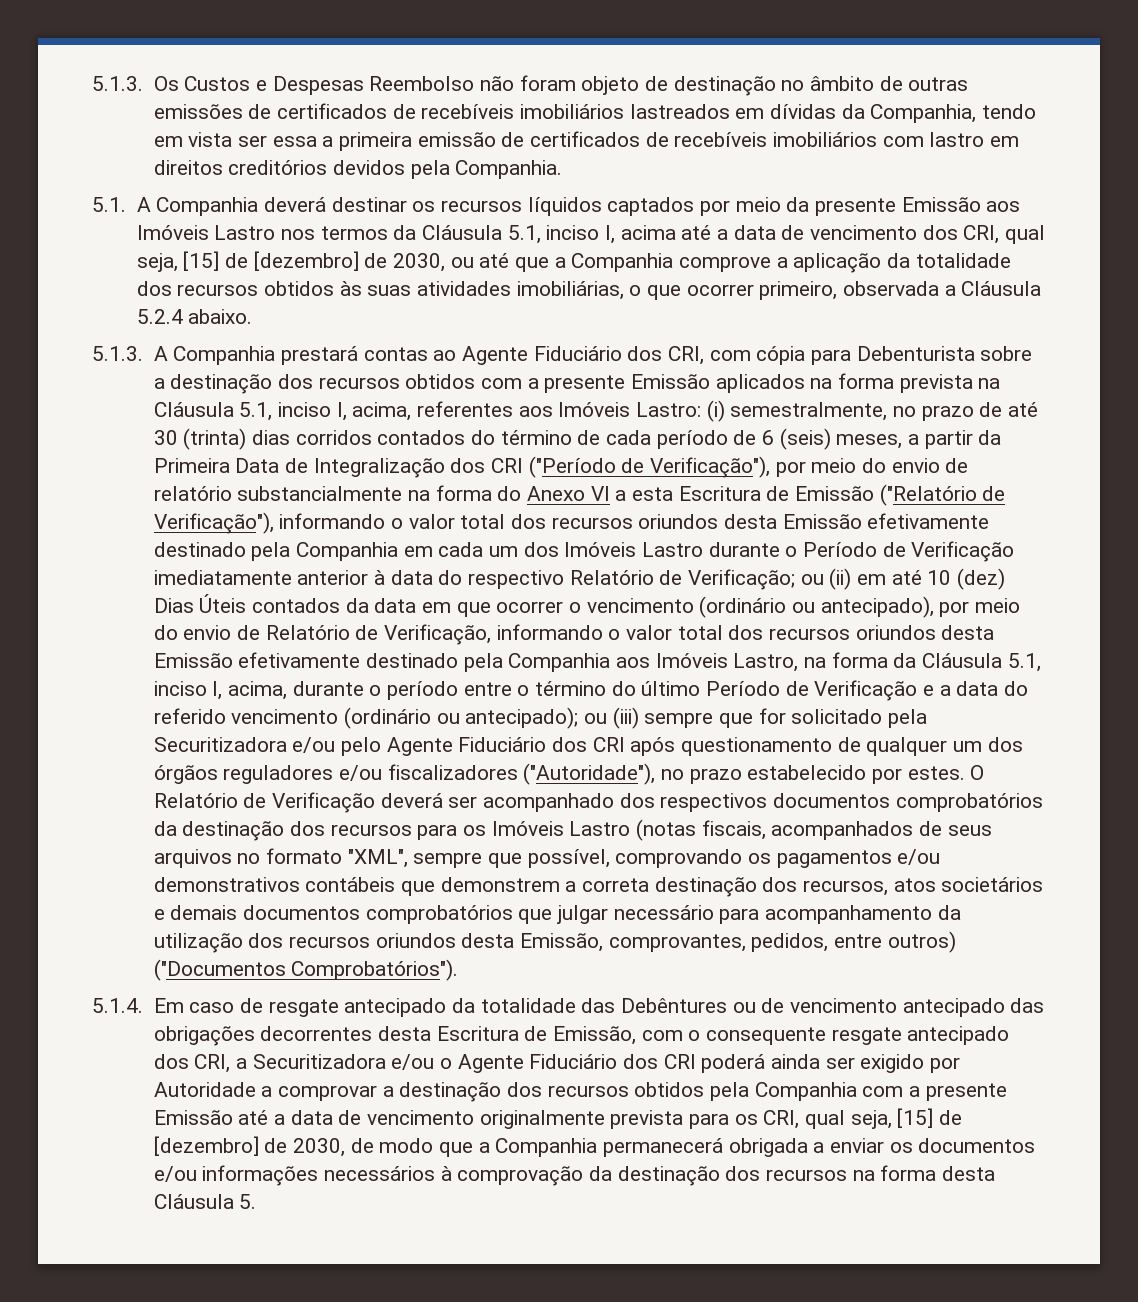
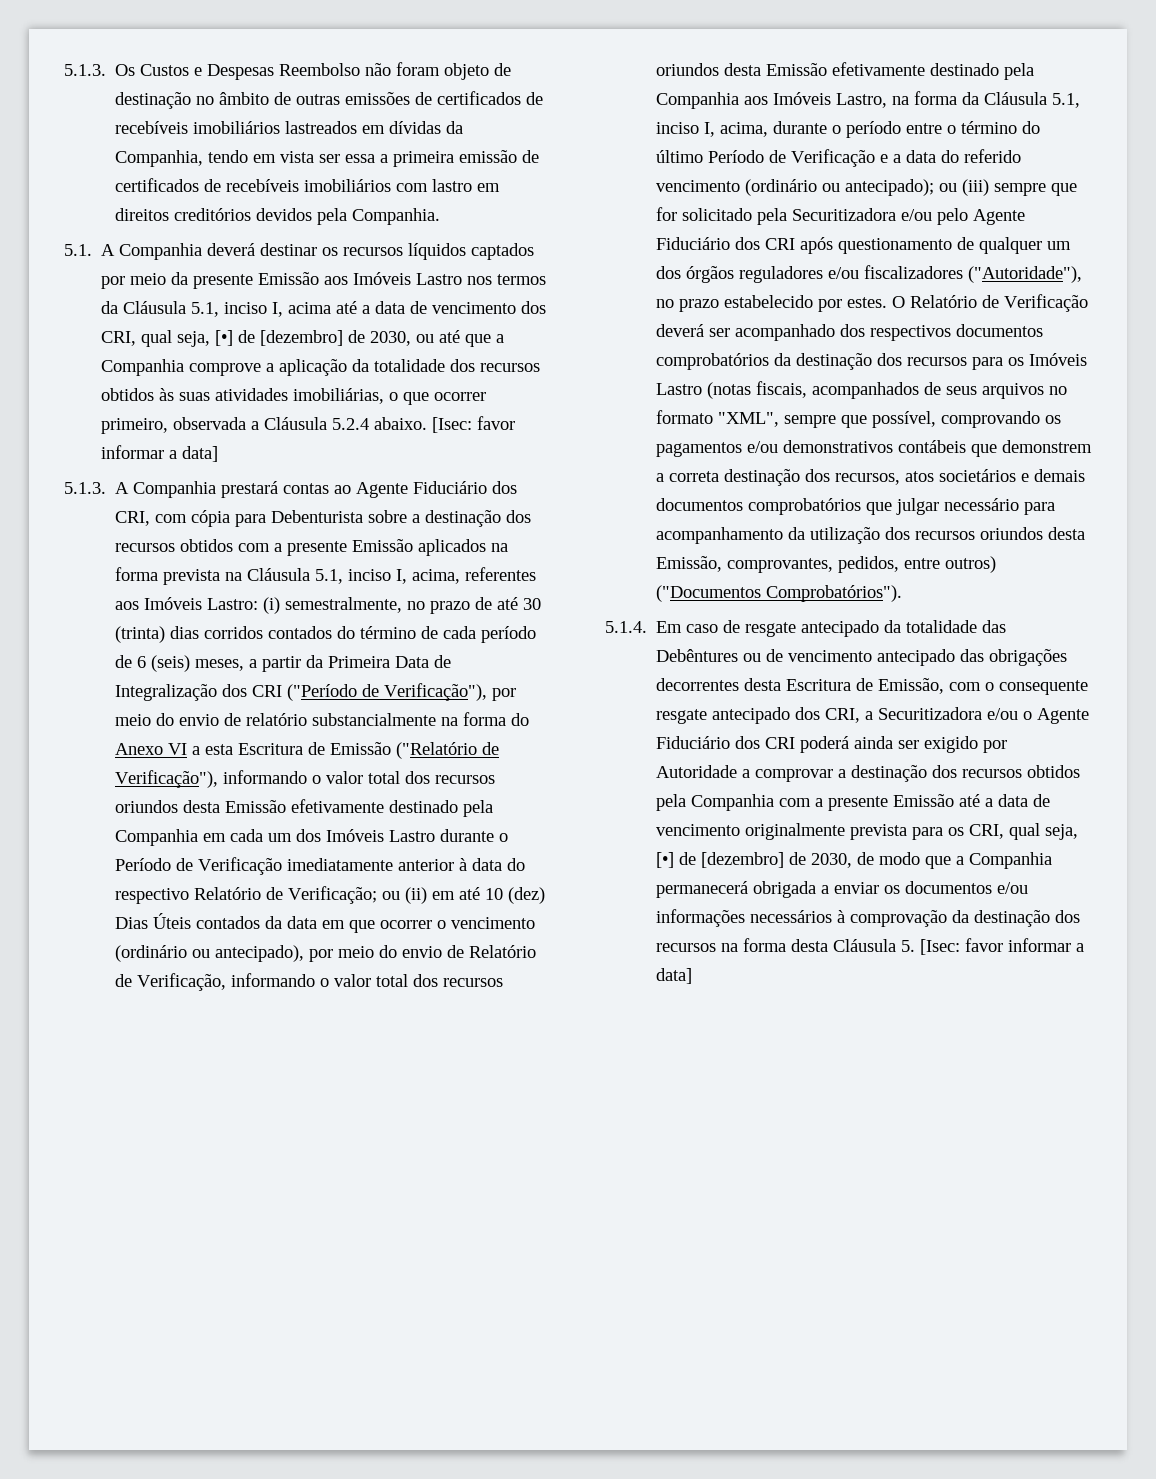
- 5.1. A Companhia deverá destinar os recursos líquidos captados por meio da presente Emissão aos Imóveis Lastro nos termos da Cláusula 5.1, inciso I, acima até a data de vencimento dos CRI, qual seja, [15] de [dezembro] de 2030, ou até que a Companhia comprove a aplicação da totalidade dos recursos obtidos às suas atividades imobiliárias, o que ocorrer primeiro, observada a Cláusula 5.2.4 abaixo.
+ 5.1. A Companhia deverá destinar os recursos líquidos captados por meio da presente Emissão aos Imóveis Lastro nos termos da Cláusula 5.1, inciso I, acima até a data de vencimento dos CRI, qual seja, [•] de [dezembro] de 2030, ou até que a Companhia comprove a aplicação da totalidade dos recursos obtidos às suas atividades imobiliárias, o que ocorrer primeiro, observada a Cláusula 5.2.4 abaixo. [Isec: favor informar a data]
- 5.1.4. Em caso de resgate antecipado da totalidade das Debêntures ou de vencimento antecipado das obrigações decorrentes desta Escritura de Emissão, com o consequente resgate antecipado dos CRI, a Securitizadora e/ou o Agente Fiduciário dos CRI poderá ainda ser exigido por Autoridade a comprovar a destinação dos recursos obtidos pela Companhia com a presente Emissão até a data de vencimento originalmente prevista para os CRI, qual seja, [15] de [dezembro] de 2030, de modo que a Companhia permanecerá obrigada a enviar os documentos e/ou informações necessários à comprovação da destinação dos recursos na forma desta Cláusula 5.
+ 5.1.4. Em caso de resgate antecipado da totalidade das Debêntures ou de vencimento antecipado das obrigações decorrentes desta Escritura de Emissão, com o consequente resgate antecipado dos CRI, a Securitizadora e/ou o Agente Fiduciário dos CRI poderá ainda ser exigido por Autoridade a comprovar a destinação dos recursos obtidos pela Companhia com a presente Emissão até a data de vencimento originalmente prevista para os CRI, qual seja, [•] de [dezembro] de 2030, de modo que a Companhia permanecerá obrigada a enviar os documentos e/ou informações necessários à comprovação da destinação dos recursos na forma desta Cláusula 5. [Isec: favor informar a data]

